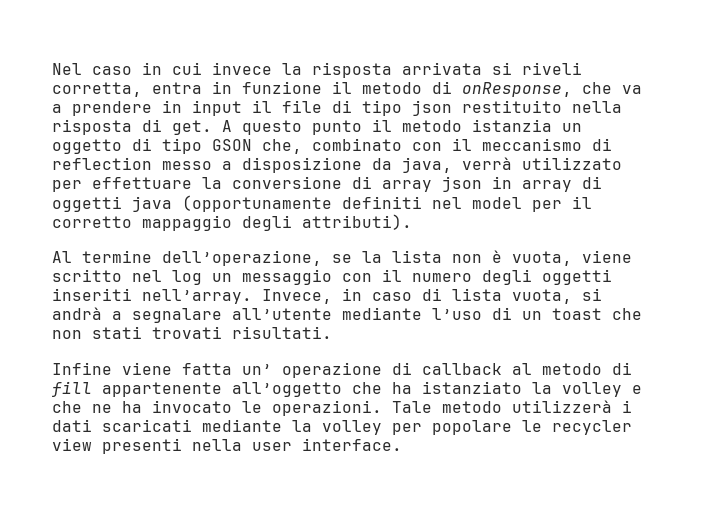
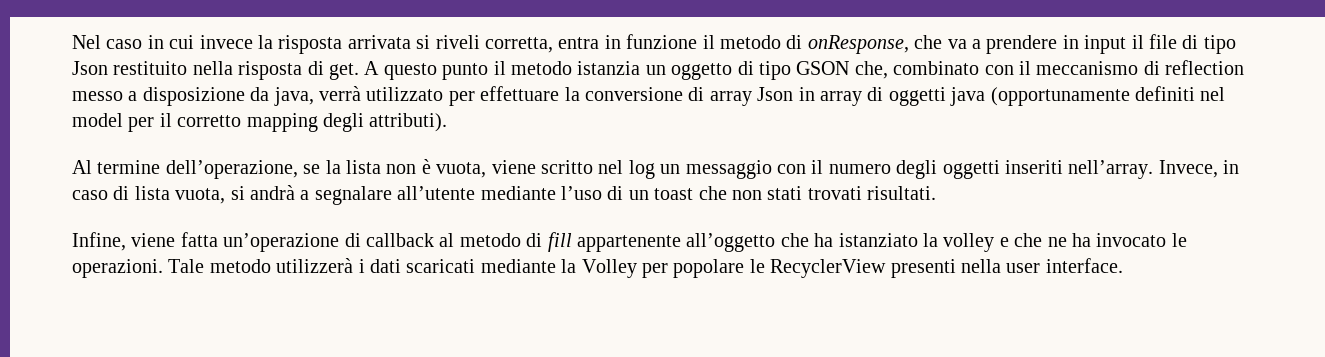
- Nel caso in cui invece la risposta arrivata si riveli corretta, entra in funzione il metodo di onResponse, che va a prendere in input il file di tipo json restituito nella risposta di get.
+ Nel caso in cui invece la risposta arrivata si riveli corretta, entra in funzione il metodo di onResponse, che va a prendere in input il file di tipo Json restituito nella risposta di get.
- A questo punto il metodo istanzia un oggetto di tipo GSON che, combinato con il meccanismo di reflection messo a disposizione da java, verrà utilizzato per effettuare la conversione di array json in array di oggetti java (opportunamente definiti nel model per il corretto mappaggio degli attributi).
+ A questo punto il metodo istanzia un oggetto di tipo GSON che, combinato con il meccanismo di reflection messo a disposizione da java, verrà utilizzato per effettuare la conversione di array Json in array di oggetti java (opportunamente definiti nel model per il corretto mapping degli attributi).
- Infine viene fatta un’ operazione di callback al metodo di fill appartenente all’oggetto che ha istanziato la volley e che ne ha invocato le operazioni.
+ Infine, viene fatta un’operazione di callback al metodo di fill appartenente all’oggetto che ha istanziato la volley e che ne ha invocato le operazioni.
- Tale metodo utilizzerà i dati scaricati mediante la volley per popolare le recycler view presenti nella user interface.
+ Tale metodo utilizzerà i dati scaricati mediante la Volley per popolare le RecyclerView presenti nella user interface.

